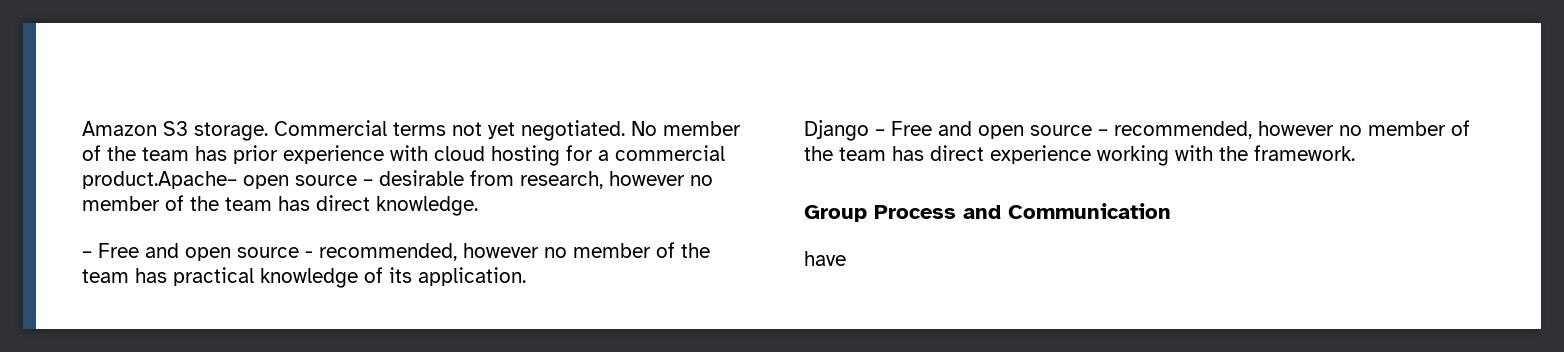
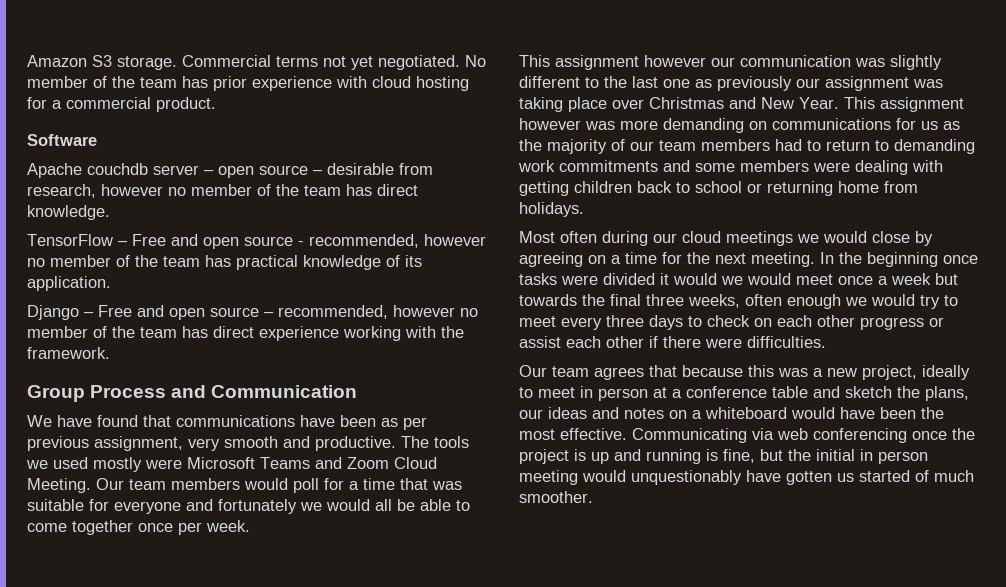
- No member of the team has prior experience with cloud hosting for a commercial product.Apache– open source – desirable from research, however no member of the team has direct knowledge.
+ No member of the team has prior experience with cloud hosting for a commercial product.
+ Software
+ Apache couchdb server – open source – desirable from research, however no member of the team has direct knowledge.
- – Free and open source - recommended, however no member of the team has practical knowledge of its application.
+ TensorFlow – Free and open source - recommended, however no member of the team has practical knowledge of its application.
- have
+ We have found that communications have been as per previous assignment, very smooth and productive. The tools we used mostly were Microsoft Teams and Zoom Cloud Meeting. Our team members would poll for a time that was suitable for everyone and fortunately we would all be able to come together once per week.
+ This assignment however our communication was slightly different to the last one as previously our assignment was taking place over Christmas and New Year. This assignment however was more demanding on communications for us as the majority of our team members had to return to demanding work commitments and some members were dealing with getting children back to school or returning home from holidays.
+ Most often during our cloud meetings we would close by agreeing on a time for the next meeting. In the beginning once tasks were divided it would we would meet once a week but towards the final three weeks, often enough we would try to meet every three days to check on each other progress or assist each other if there were difficulties.
+ Our team agrees that because this was a new project, ideally to meet in person at a conference table and sketch the plans, our ideas and notes on a whiteboard would have been the most effective. Communicating via web conferencing once the project is up and running is fine, but the initial in person meeting would unquestionably have gotten us started of much smoother.

